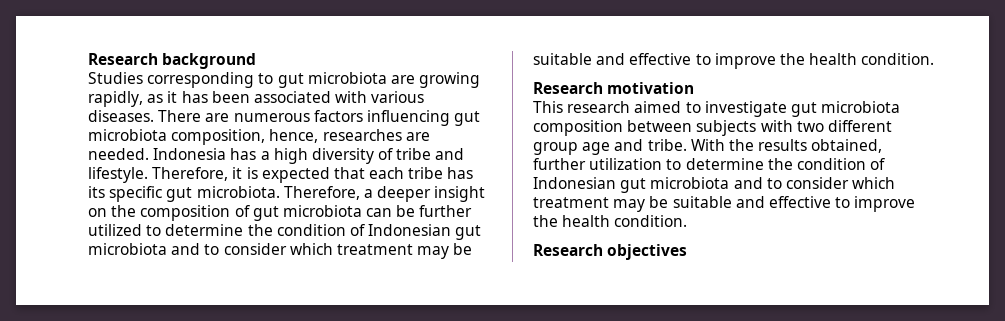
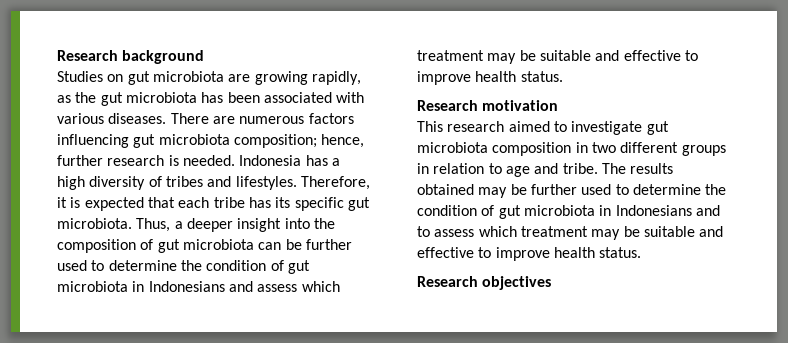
- Studies corresponding to gut microbiota are growing rapidly, as it has been associated with various diseases.
+ Studies on gut microbiota are growing rapidly, as the gut microbiota has been associated with various diseases.
- There are numerous factors influencing gut microbiota composition, hence, researches are needed.
+ There are numerous factors influencing gut microbiota composition; hence, further research is needed.
- Indonesia has a high diversity of tribe and lifestyle.
+ Indonesia has a high diversity of tribes and lifestyles.
- Therefore, a deeper insight on the composition of gut microbiota can be further utilized to determine the condition of Indonesian gut microbiota and to consider which treatment may be suitable and effective to improve the health condition.
+ Thus, a deeper insight into the composition of gut microbiota can be further used to determine the condition of gut microbiota in Indonesians and assess which treatment may be suitable and effective to improve health status.
- This research aimed to investigate gut microbiota composition between subjects with two different group age and tribe. With the results obtained, further utilization to determine the condition of Indonesian gut microbiota and to consider which treatment may be suitable and effective to improve the health condition.
+ This research aimed to investigate gut microbiota composition in two different groups in relation to age and tribe. The results obtained may be further used to determine the condition of gut microbiota in Indonesians and to assess which treatment may be suitable and effective to improve health status.

